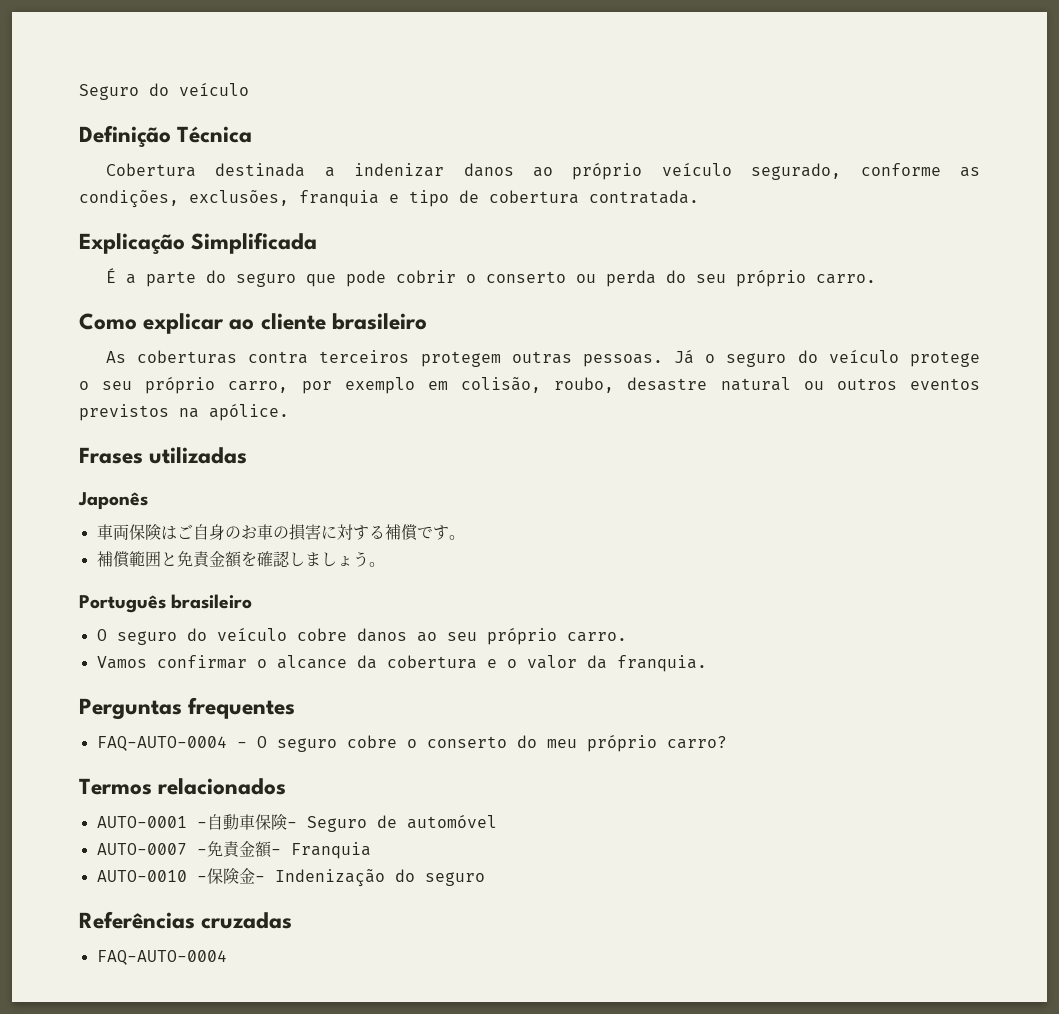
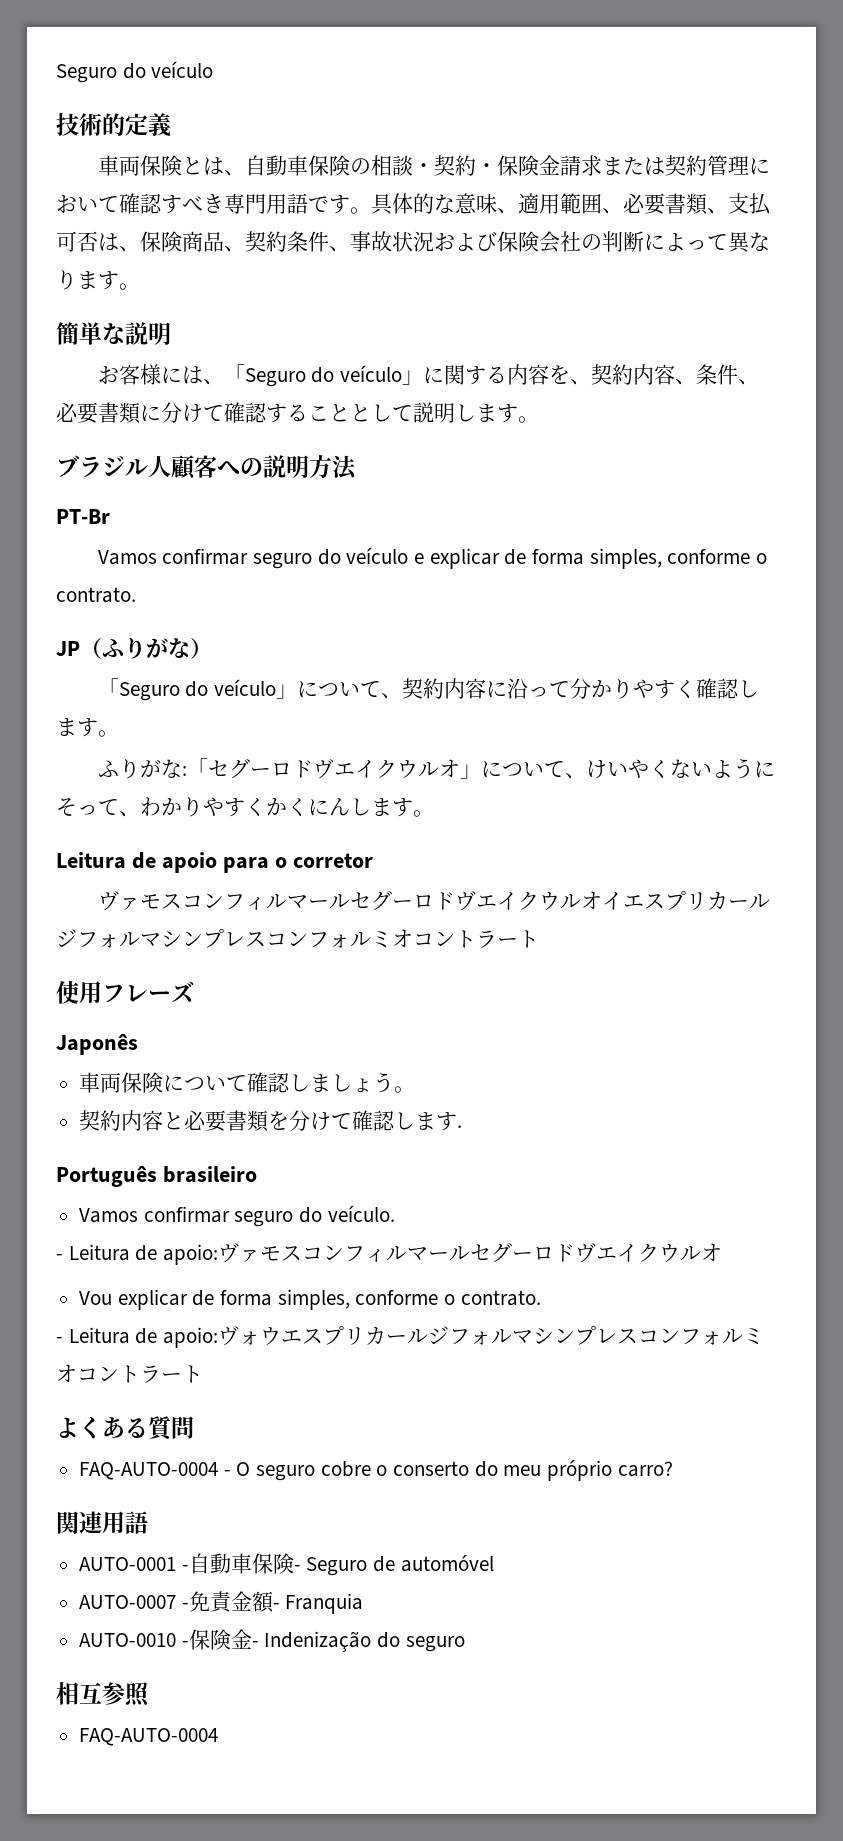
- Definição Técnica
- Cobertura destinada a indenizar danos ao próprio veículo segurado, conforme as condições, exclusões, franquia e tipo de cobertura contratada.
- Explicação Simplificada
- É a parte do seguro que pode cobrir o conserto ou perda do seu próprio carro.
- Como explicar ao cliente brasileiro
- As coberturas contra terceiros protegem outras pessoas. Já o seguro do veículo protege o seu próprio carro, por exemplo em colisão, roubo, desastre natural ou outros eventos previstos na apólice.
- Frases utilizadas
+ 技術的定義
+ 車両保険とは、自動車保険の相談・契約・保険金請求または契約管理において確認すべき専門用語です。具体的な意味、適用範囲、必要書類、支払可否は、保険商品、契約条件、事故状況および保険会社の判断によって異なります。
+ 簡単な説明
+ お客様には、「Seguro do veículo」に関する内容を、契約内容、条件、必要書類に分けて確認することとして説明します。
+ ブラジル人顧客への説明方法
+ PT-Br
+ Vamos confirmar seguro do veículo e explicar de forma simples, conforme o contrato.
+ JP（ふりがな）
+ 「Seguro do veículo」について、契約内容に沿って分かりやすく確認します。
+ ふりがな:「セグーロドヴエイクウルオ」について、けいやくないようにそって、わかりやすくかくにんします。
+ Leitura de apoio para o corretor
+ ヴァモスコンフィルマールセグーロドヴエイクウルオイエスプリカールジフォルマシンプレスコンフォルミオコントラート
+ 使用フレーズ
  Japonês
- 車両保険はご自身のお車の損害に対する補償です。
- 補償範囲と免責金額を確認しましょう。
+ 車両保険について確認しましょう。
+ 契約内容と必要書類を分けて確認します.
  Português brasileiro
- O seguro do veículo cobre danos ao seu próprio carro.
- Vamos confirmar o alcance da cobertura e o valor da franquia.
- Perguntas frequentes
+ Vamos confirmar seguro do veículo.
+ - Leitura de apoio:ヴァモスコンフィルマールセグーロドヴエイクウルオ
+ Vou explicar de forma simples, conforme o contrato.
+ - Leitura de apoio:ヴォウエスプリカールジフォルマシンプレスコンフォルミオコントラート
+ よくある質問
- Termos relacionados
+ 関連用語
- Referências cruzadas
+ 相互参照

